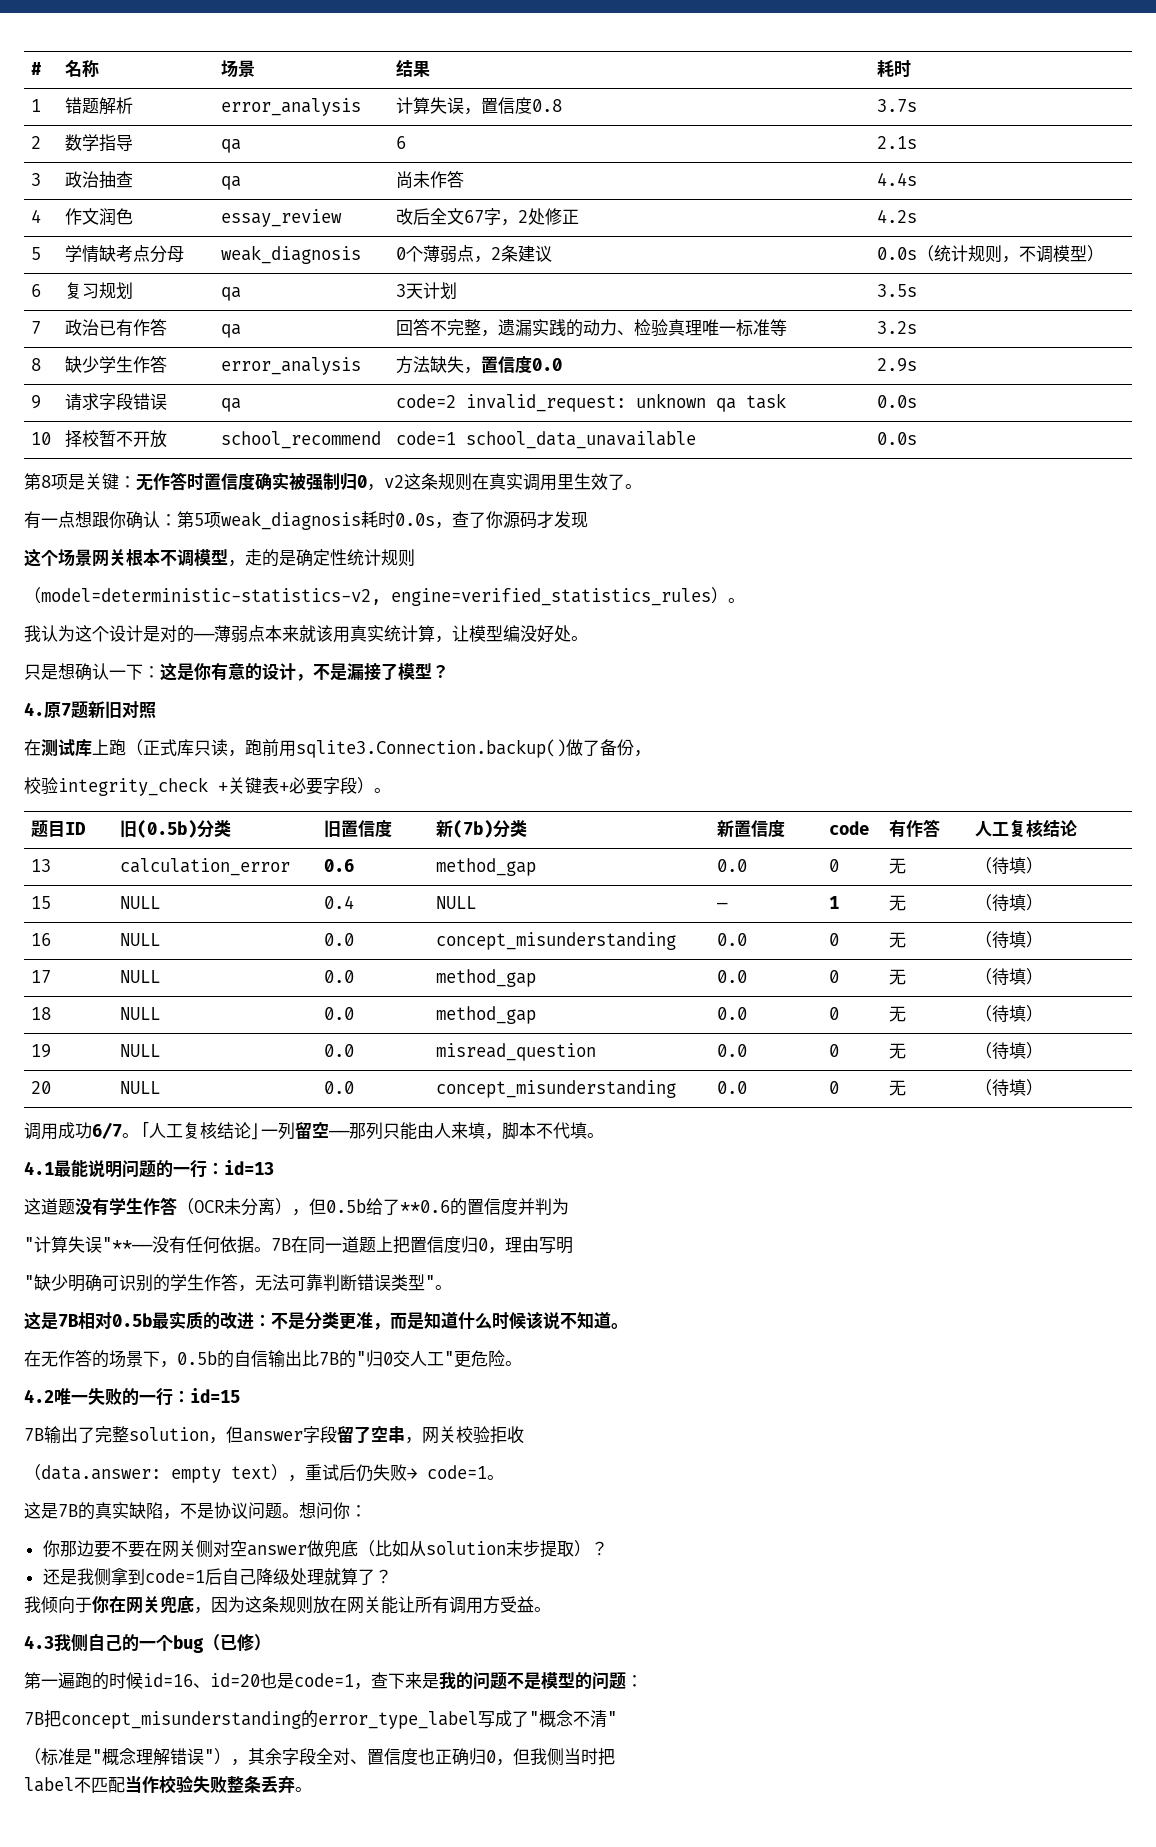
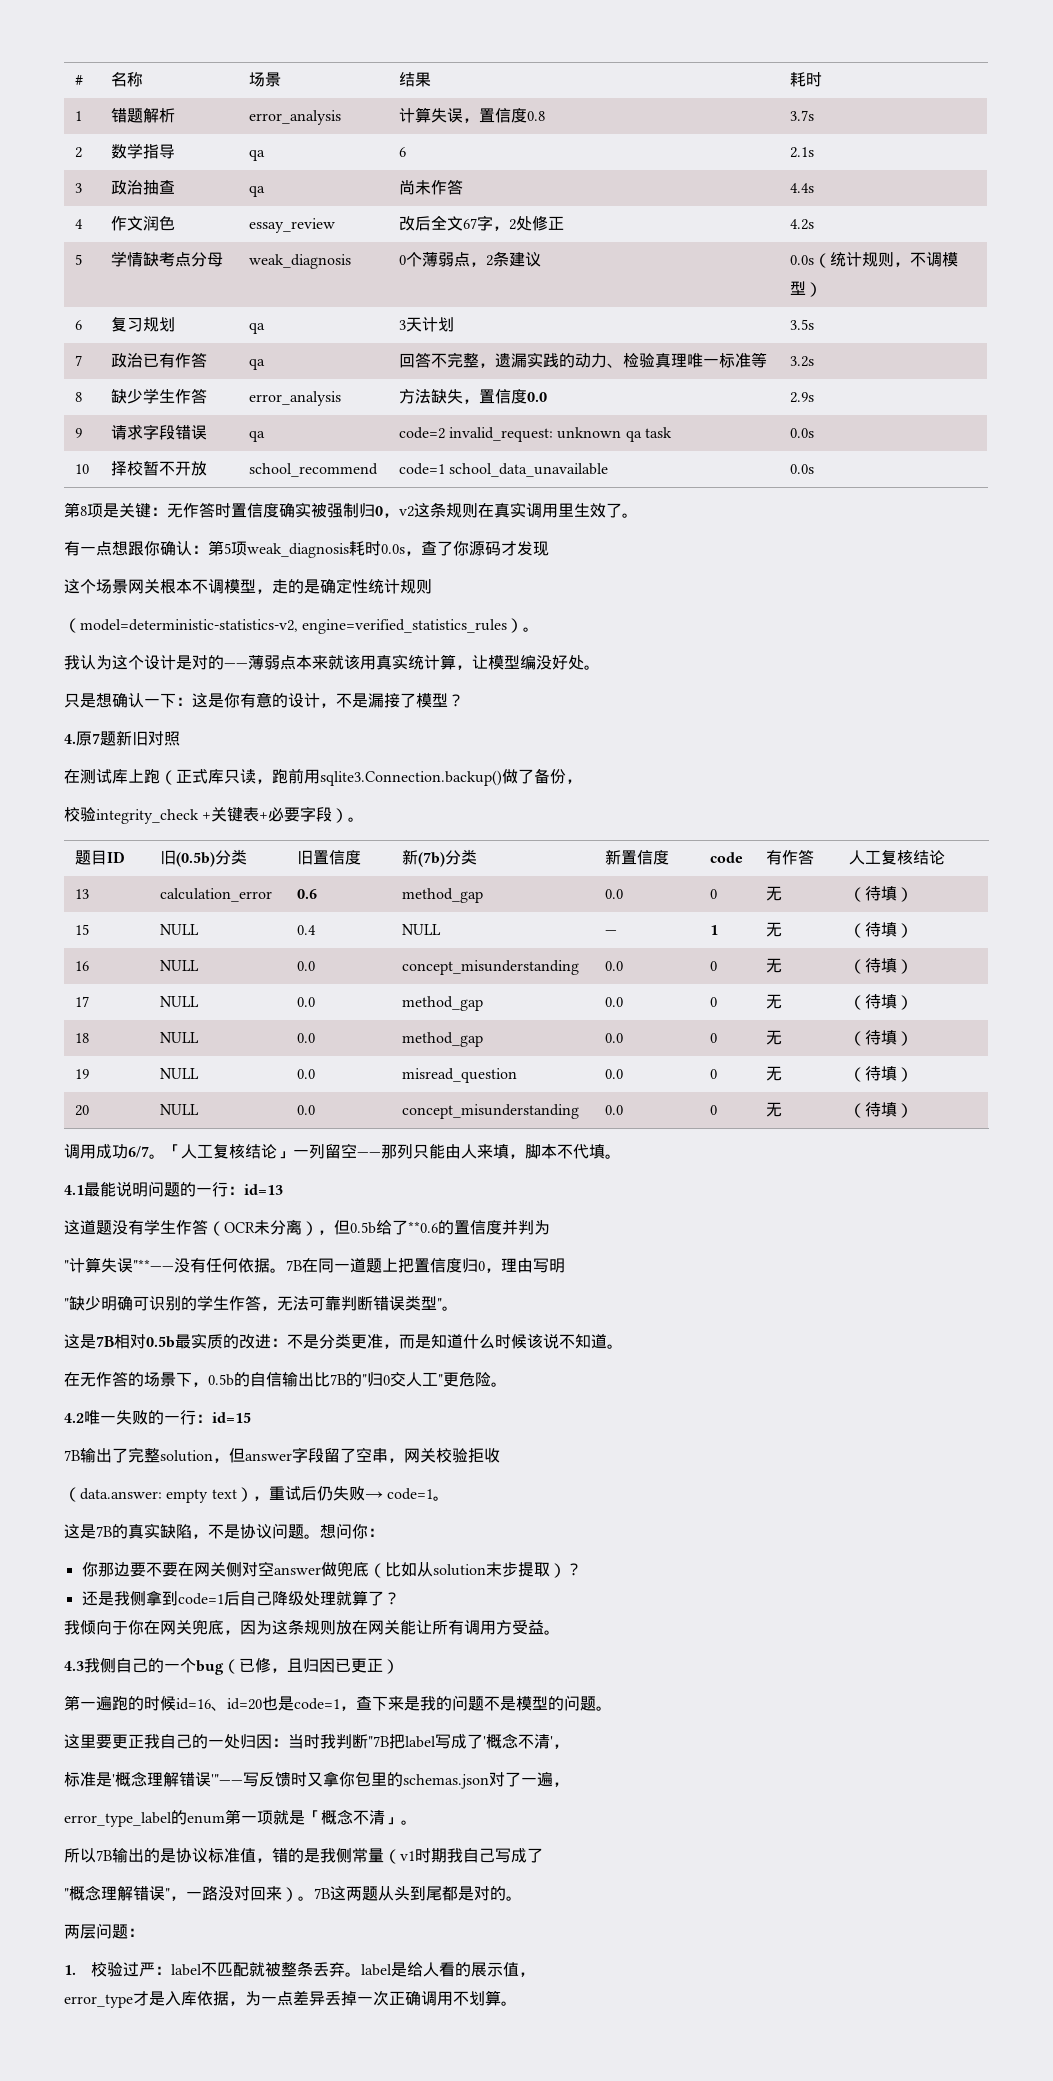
- 4.3我侧自己的一个bug（已修）
+ 4.3我侧自己的一个bug（已修，且归因已更正）
- 第一遍跑的时候id=16、id=20也是code=1，查下来是我的问题不是模型的问题：
- 7B把concept_misunderstanding的error_type_label写成了"概念不清"
- （标准是"概念理解错误"），其余字段全对、置信度也正确归0，但我侧当时把
- label不匹配当作校验失败整条丢弃。
+ 第一遍跑的时候id=16、id=20也是code=1，查下来是我的问题不是模型的问题。
+ 这里要更正我自己的一处归因：当时我判断"7B把label写成了'概念不清'，
+ 标准是'概念理解错误'"——写反馈时又拿你包里的schemas.json对了一遍，
+ error_type_label的enum第一项就是「概念不清」。
+ 所以7B输出的是协议标准值，错的是我侧常量（v1时期我自己写成了
+ "概念理解错误"，一路没对回来）。7B这两题从头到尾都是对的。
+ 两层问题：
+ 1.校验过严：label不匹配就被整条丢弃。label是给人看的展示值，
+ error_type才是入库依据，为一点差异丢掉一次正确调用不划算。

